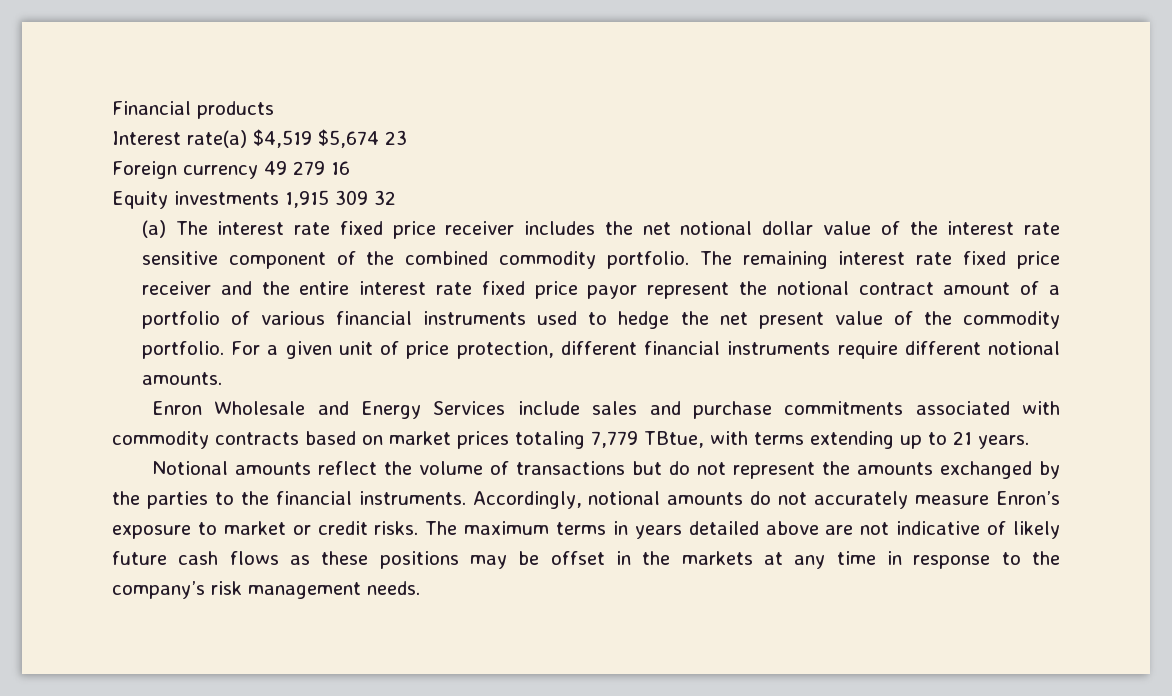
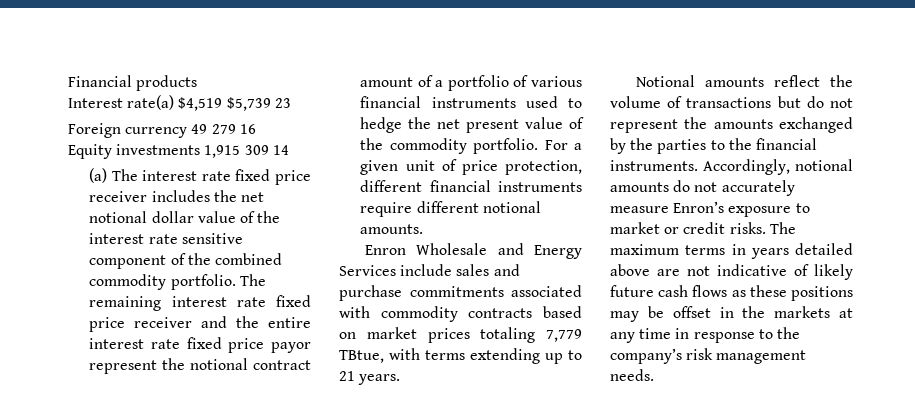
- Interest rate(a) $4,519 $5,674 23
+ Interest rate(a) $4,519 $5,739 23
- Equity investments 1,915 309 32
+ Equity investments 1,915 309 14

